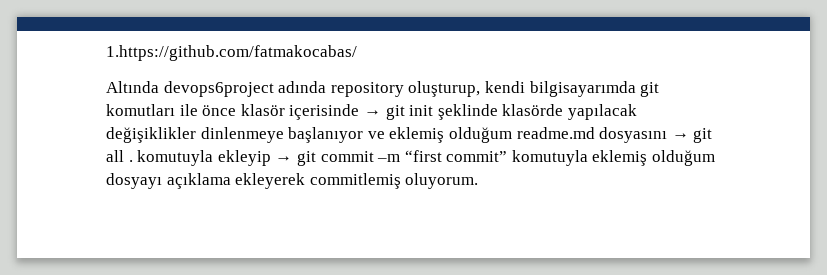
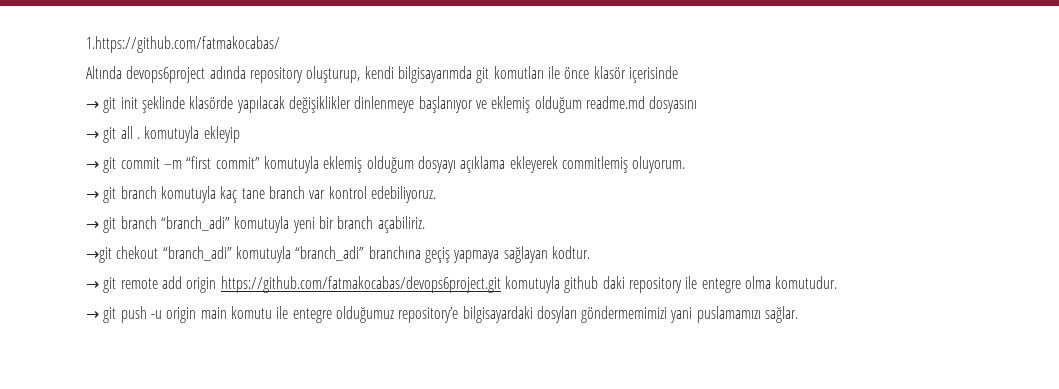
- Altında devops6project adında repository oluşturup, kendi bilgisayarımda git komutları ile önce klasör içerisinde → git init şeklinde klasörde yapılacak değişiklikler dinlenmeye başlanıyor ve eklemiş olduğum readme.md dosyasını → git all . komutuyla ekleyip → git commit –m “first commit” komutuyla eklemiş olduğum dosyayı açıklama ekleyerek commitlemiş oluyorum.
+ Altında devops6project adında repository oluşturup, kendi bilgisayarımda git komutları ile önce klasör içerisinde
+ → git init şeklinde klasörde yapılacak değişiklikler dinlenmeye başlanıyor ve eklemiş olduğum readme.md dosyasını
+ → git all . komutuyla ekleyip
+ → git commit –m “first commit” komutuyla eklemiş olduğum dosyayı açıklama ekleyerek commitlemiş oluyorum.
+ → git branch komutuyla kaç tane branch var kontrol edebiliyoruz.
+ → git branch “branch_adi” komutuyla yeni bir branch açabiliriz.
+ →git chekout “branch_adi” komutuyla “branch_adi” branchına geçiş yapmaya sağlayan kodtur.
+ → git remote add origin https://github.com/fatmakocabas/devops6project.git komutuyla github daki repository ile entegre olma komutudur.
+ → git push -u origin main komutu ile entegre olduğumuz repository’e bilgisayardaki dosyları göndermemimizi yani puslamamızı sağlar.

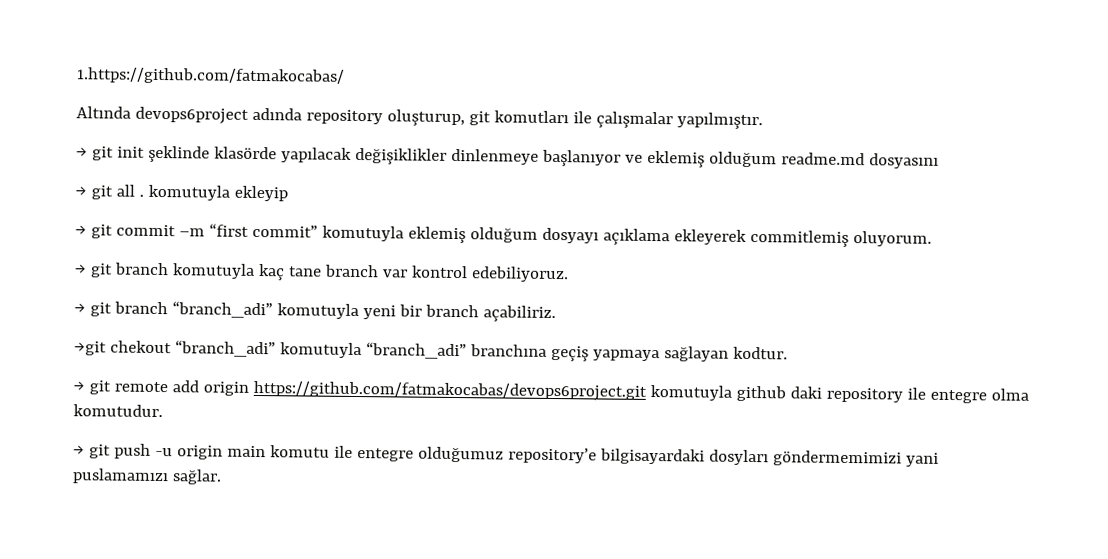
- Altında devops6project adında repository oluşturup, kendi bilgisayarımda git komutları ile önce klasör içerisinde
+ Altında devops6project adında repository oluşturup, git komutları ile çalışmalar yapılmıştır.

